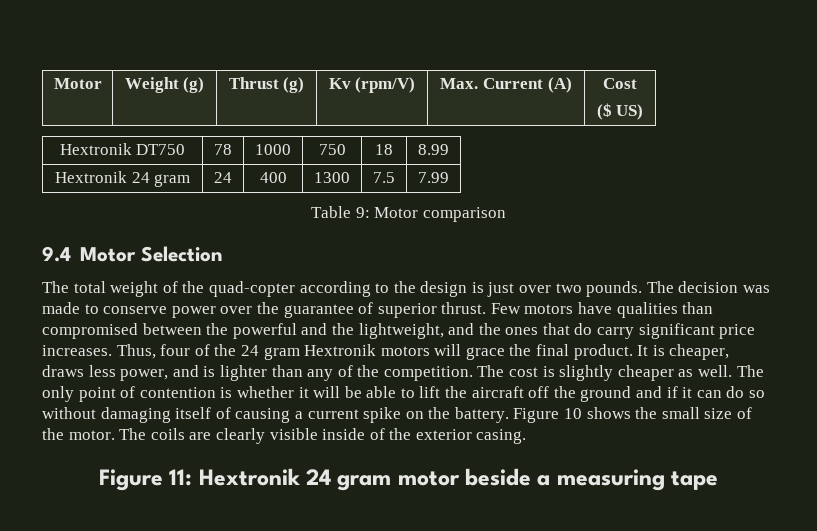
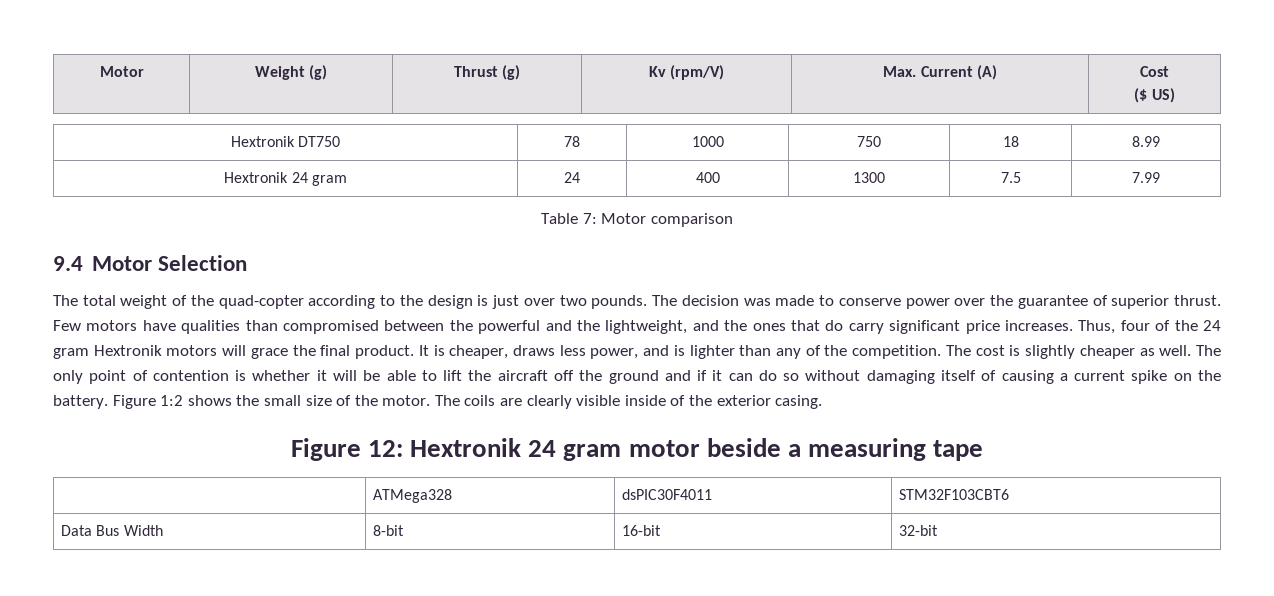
- Table 9: Motor comparison
+ Table 7: Motor comparison
- Figure 10 shows the small size of the motor.
+ Figure 1:2 shows the small size of the motor.
- Figure 11: Hextronik 24 gram motor beside a measuring tape
+ Figure 12: Hextronik 24 gram motor beside a measuring tape
+ | ATMega328 | dsPIC30F4011 | STM32F103CBT6
+ Data Bus Width | 8-bit | 16-bit | 32-bit

